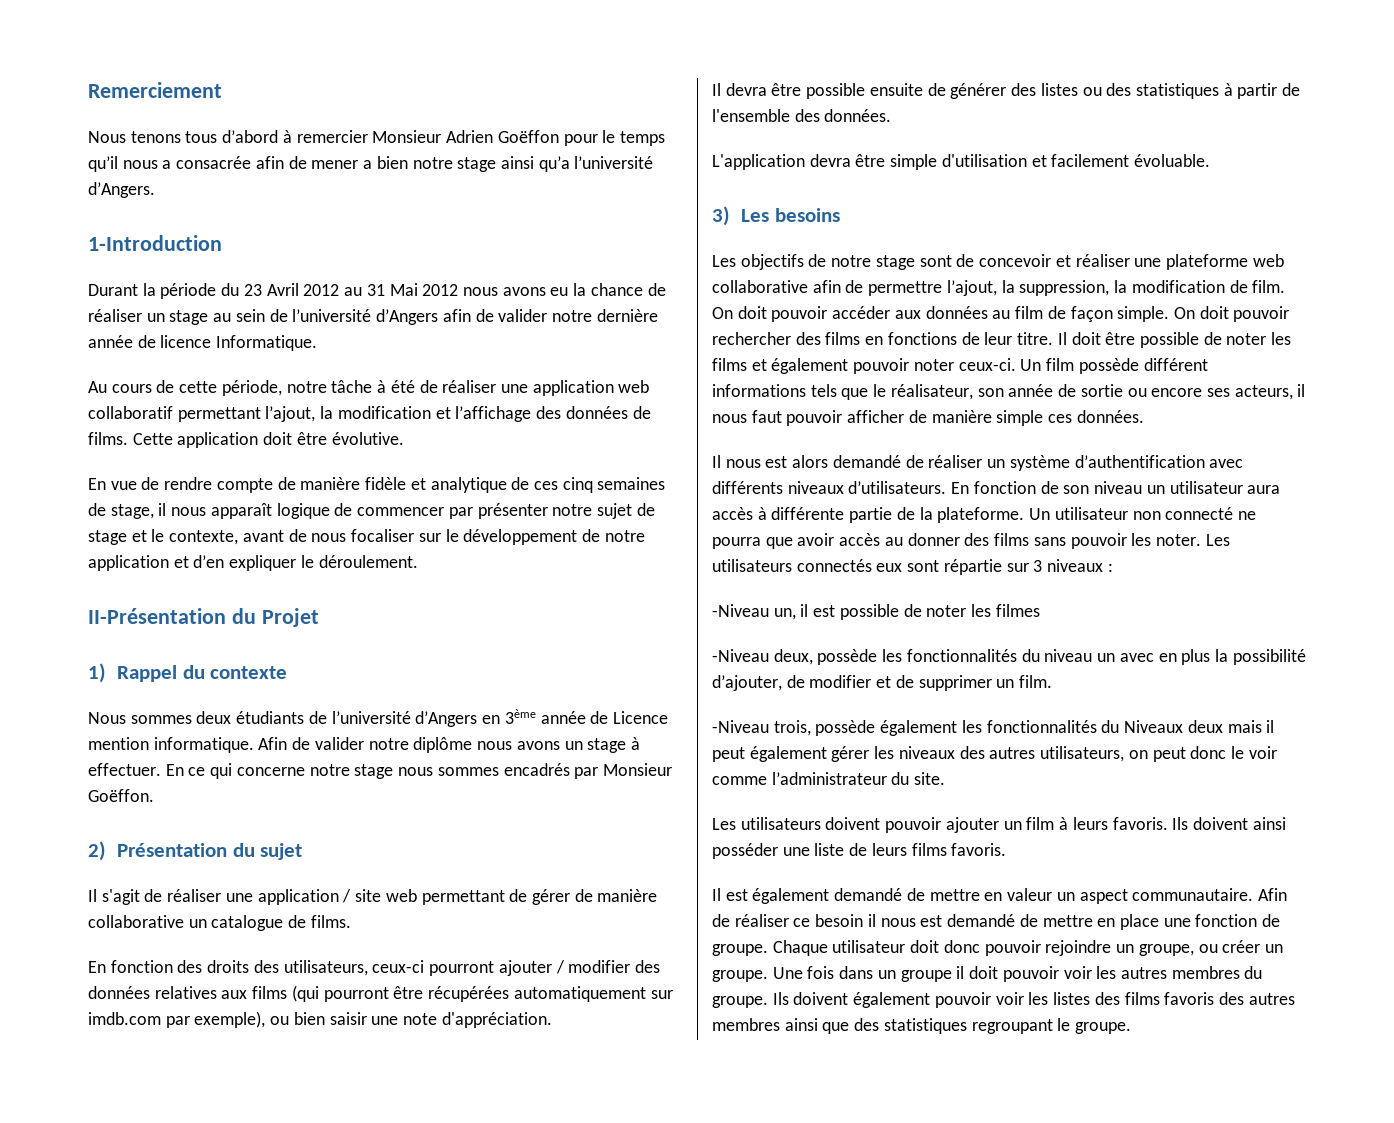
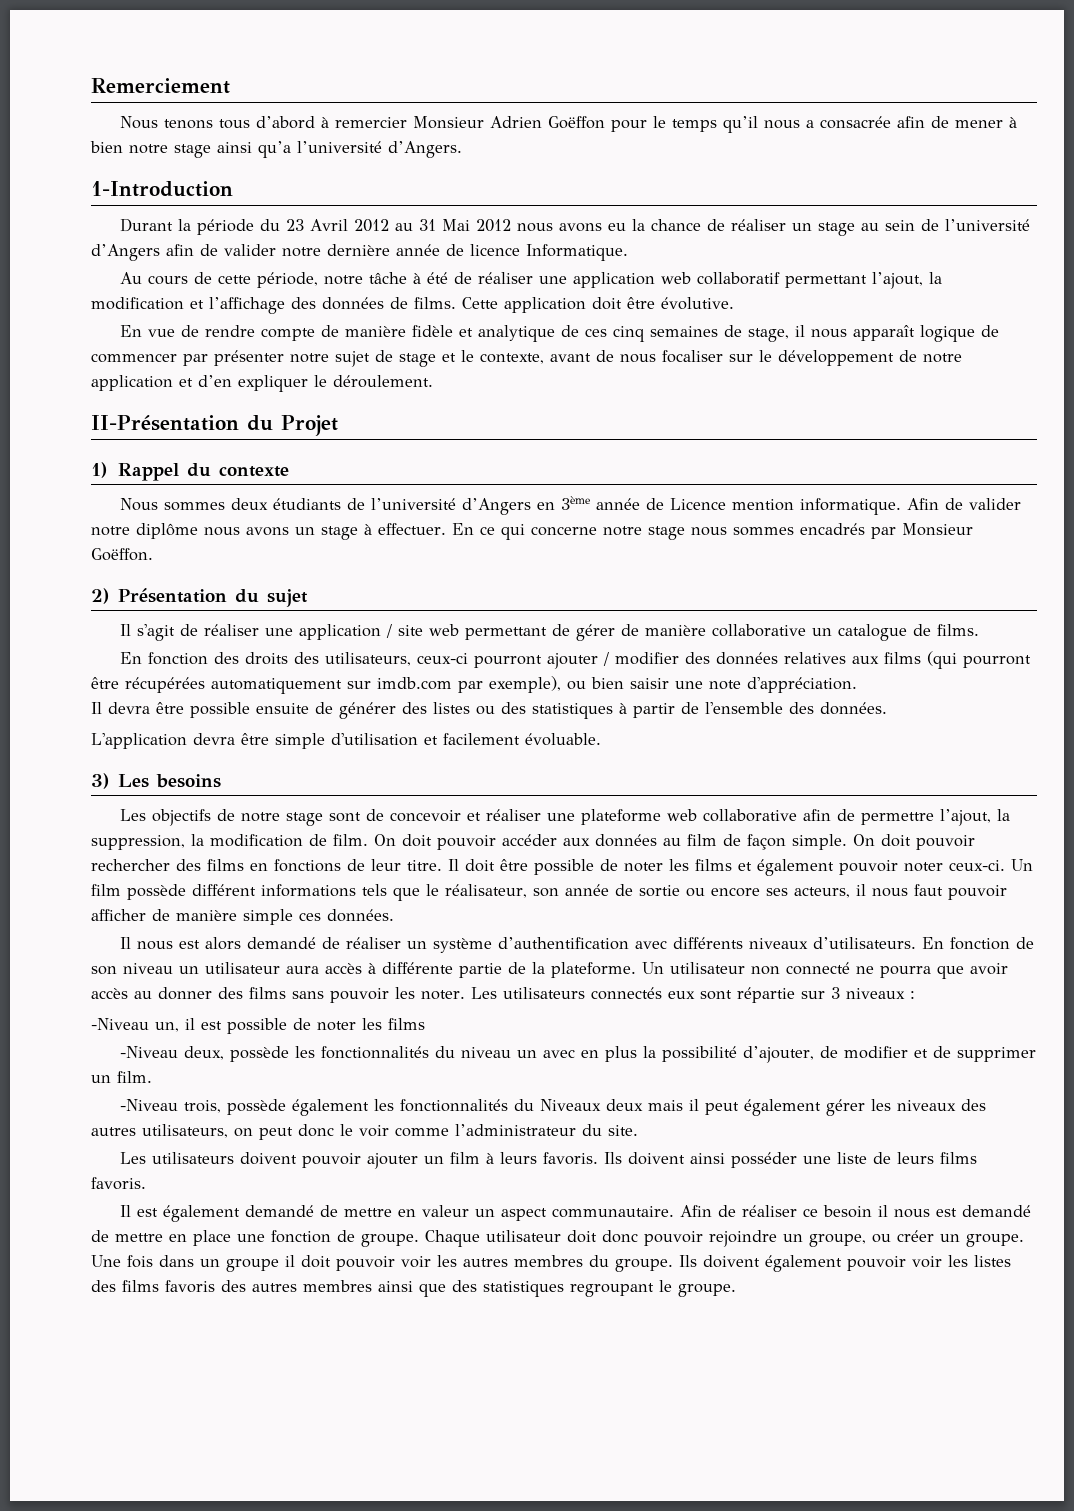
- Nous tenons tous d’abord à remercier Monsieur Adrien Goëffon pour le temps qu’il nous a consacrée afin de mener a bien notre stage ainsi qu’a l’université d’Angers.
+ Nous tenons tous d’abord à remercier Monsieur Adrien Goëffon pour le temps qu’il nous a consacrée afin de mener à bien notre stage ainsi qu’a l’université d’Angers.
- -Niveau un, il est possible de noter les filmes
+ -Niveau un, il est possible de noter les films

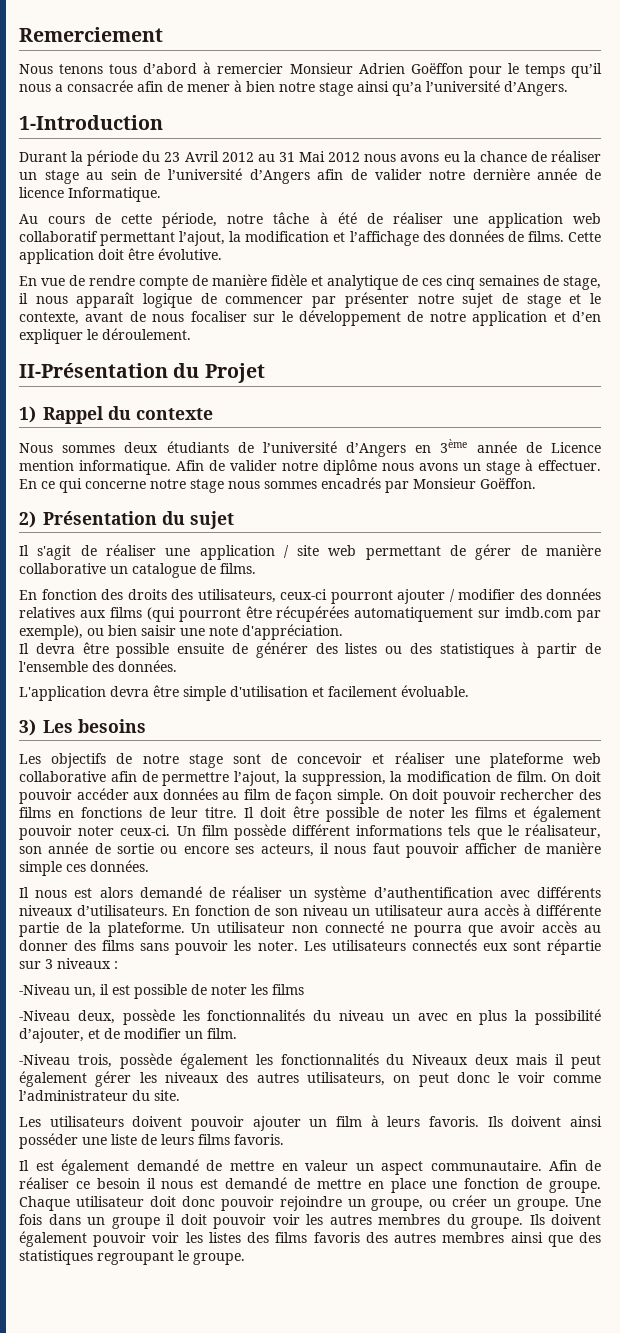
- -Niveau deux, possède les fonctionnalités du niveau un avec en plus la possibilité d’ajouter, de modifier et de supprimer un film.
+ -Niveau deux, possède les fonctionnalités du niveau un avec en plus la possibilité d’ajouter, et de modifier un film.

